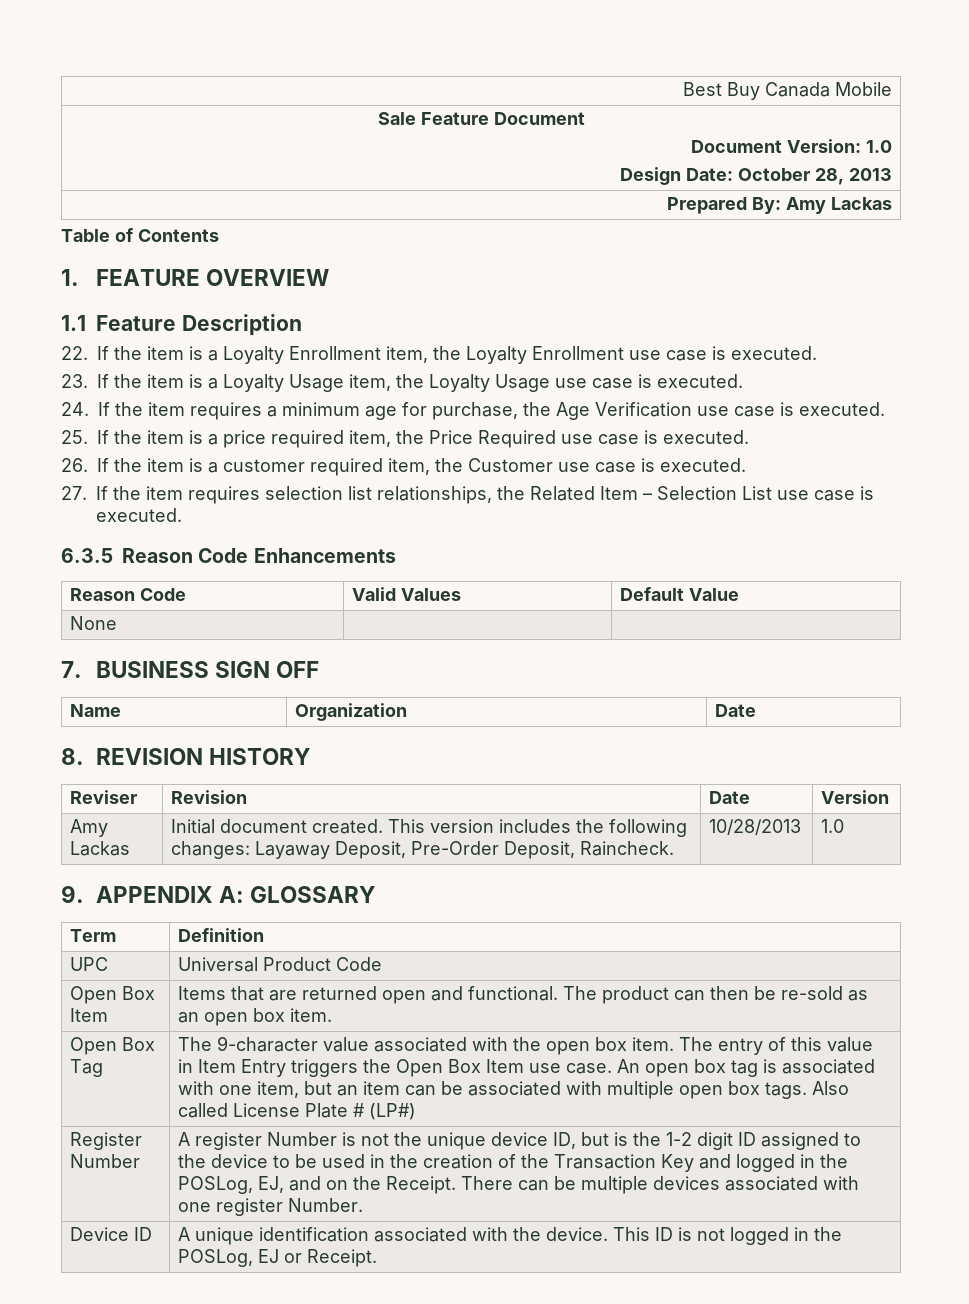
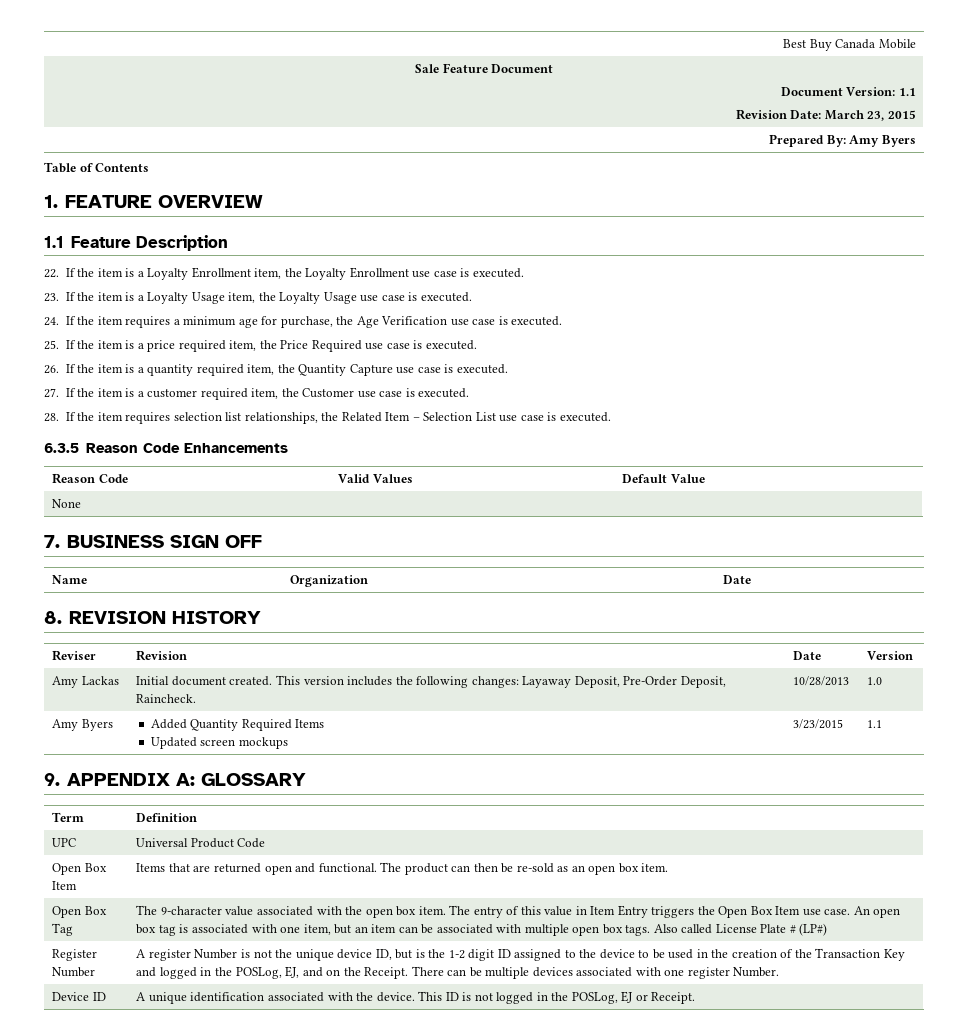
  Sale Feature Document
- Document Version: 1.0
- Design Date: October 28, 2013
+ Document Version: 1.1
+ Revision Date: March 23, 2015
- Prepared By: Amy Lackas
+ Prepared By: Amy Byers
- 26. If the item is a customer required item, the Customer use case is executed.
+ 26. If the item is a quantity required item, the Quantity Capture use case is executed.
+ 27. If the item is a customer required item, the Customer use case is executed.
- 27. If the item requires selection list relationships, the Related Item – Selection List use case is executed.
+ 28. If the item requires selection list relationships, the Related Item – Selection List use case is executed.
+ Amy Byers | Added Quantity Required Items
+ Updated screen mockups | 3/23/2015 | 1.1

